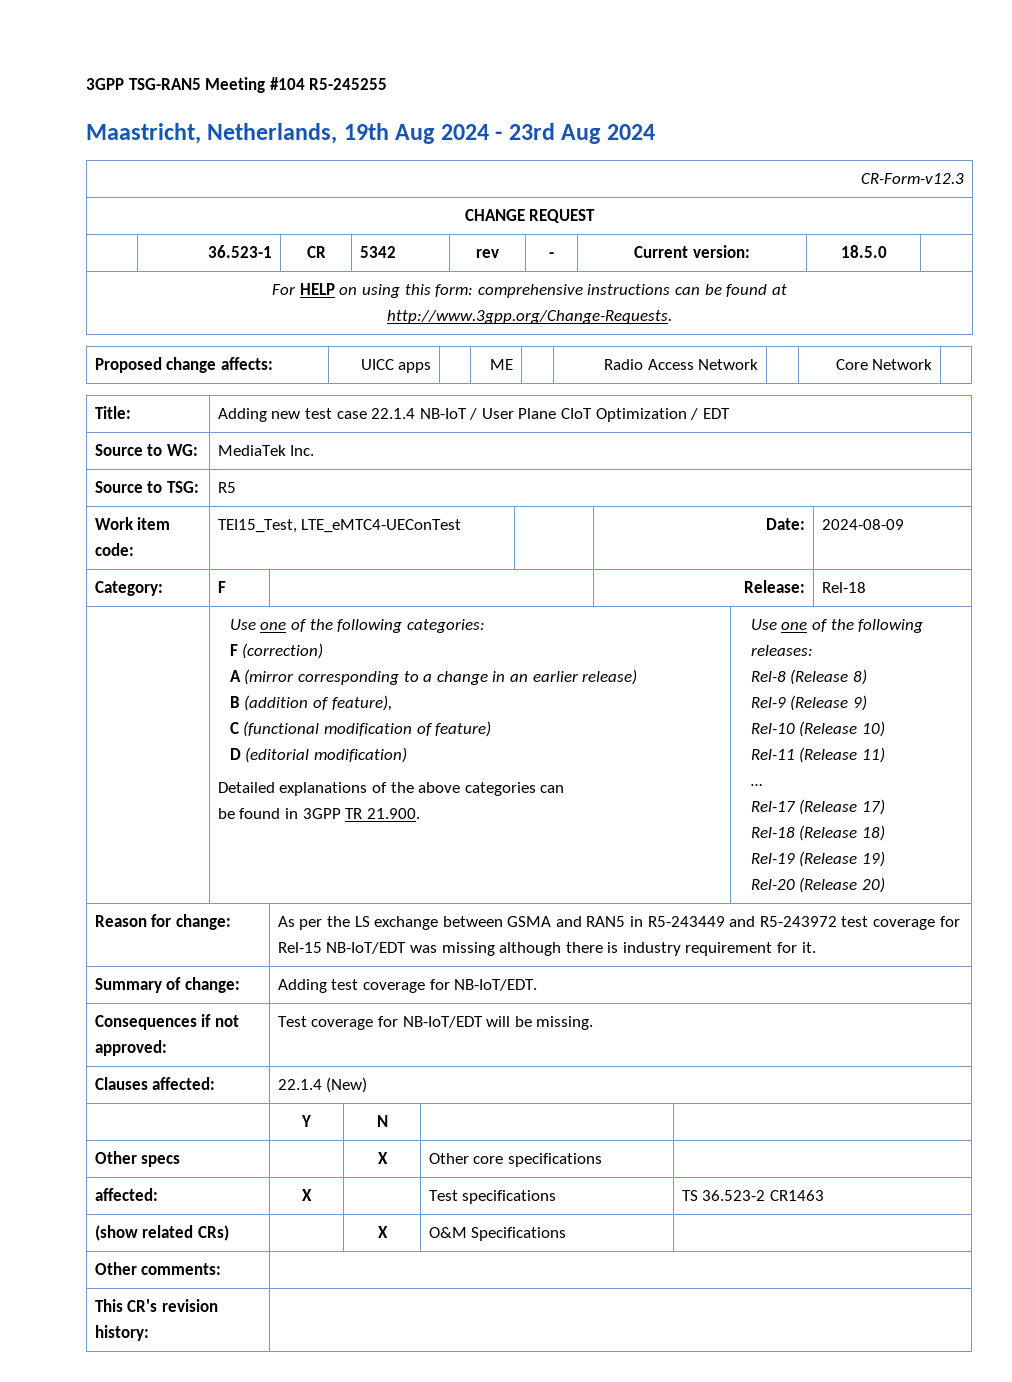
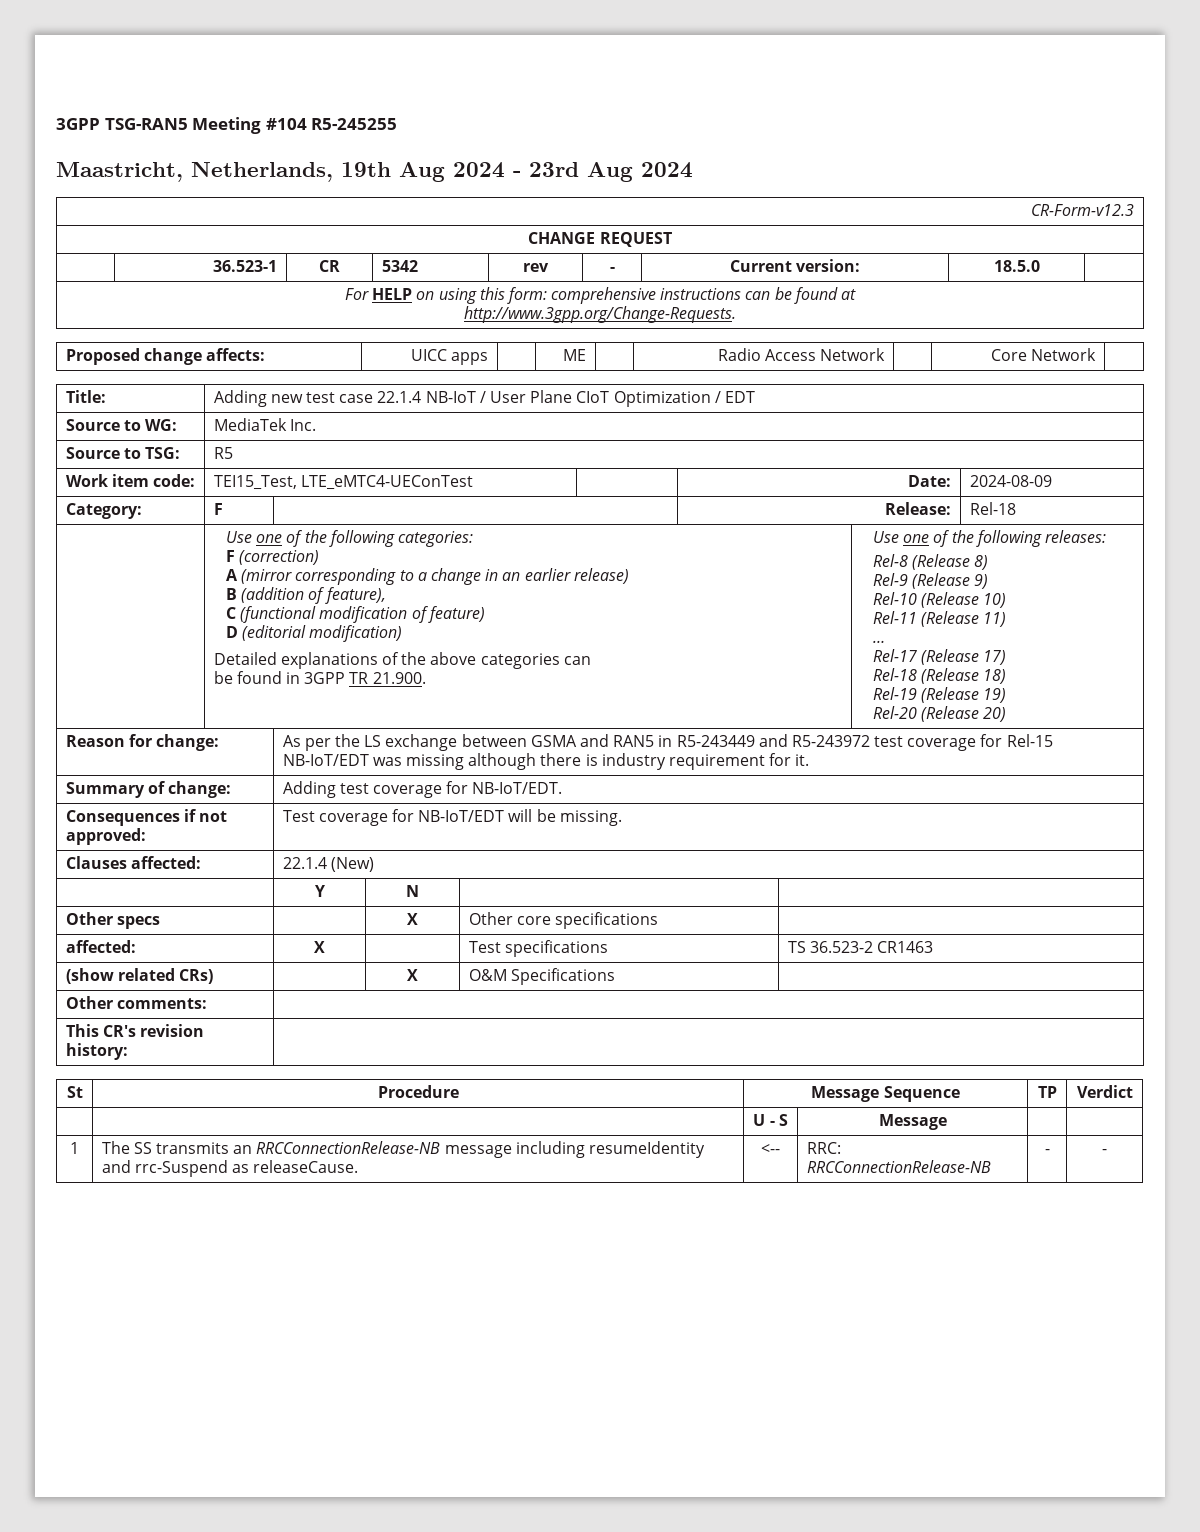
+ St | Procedure | Message Sequence | TP | Verdict
+ | | U - S | Message | |
+ 1 | The SS transmits an RRCConnectionRelease-NB message including resumeIdentity and rrc-Suspend as releaseCause. | <-- | RRC: RRCConnectionRelease-NB | - | -

